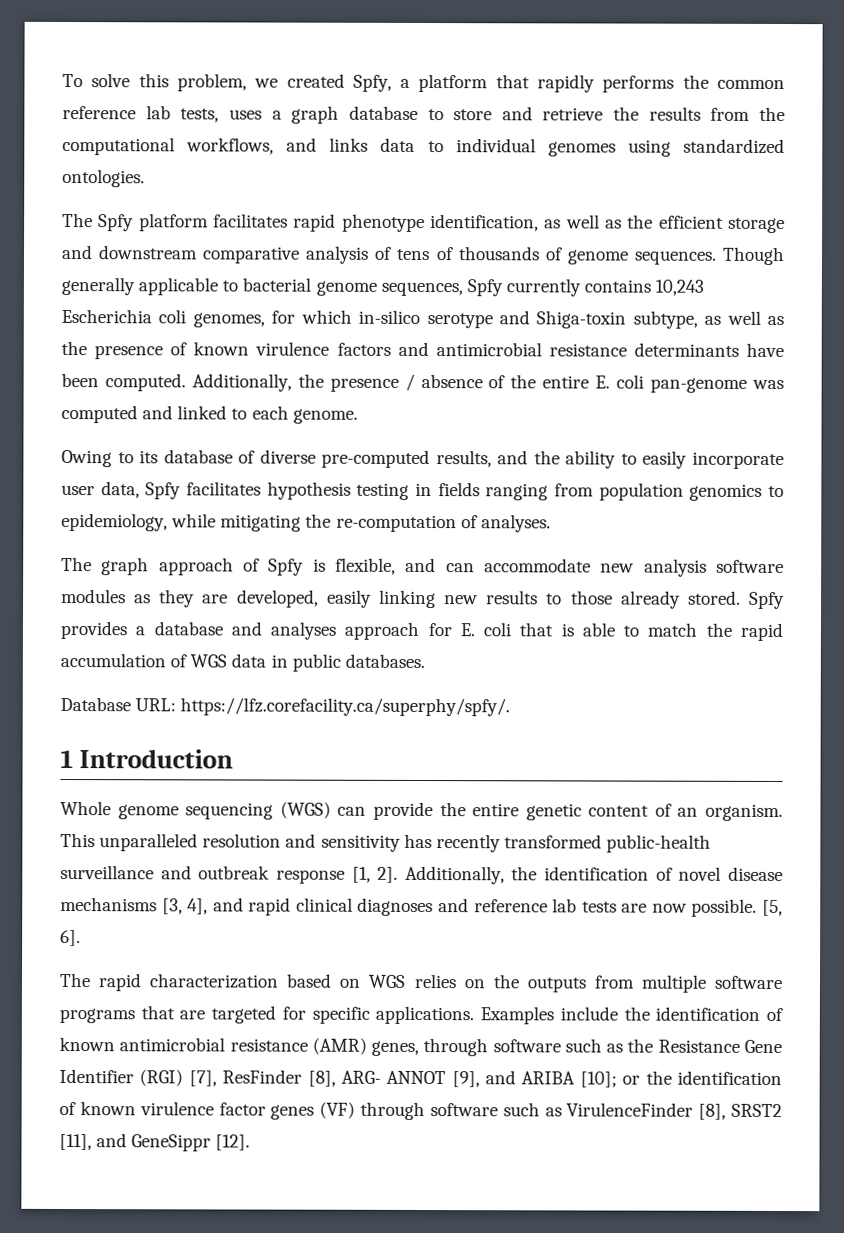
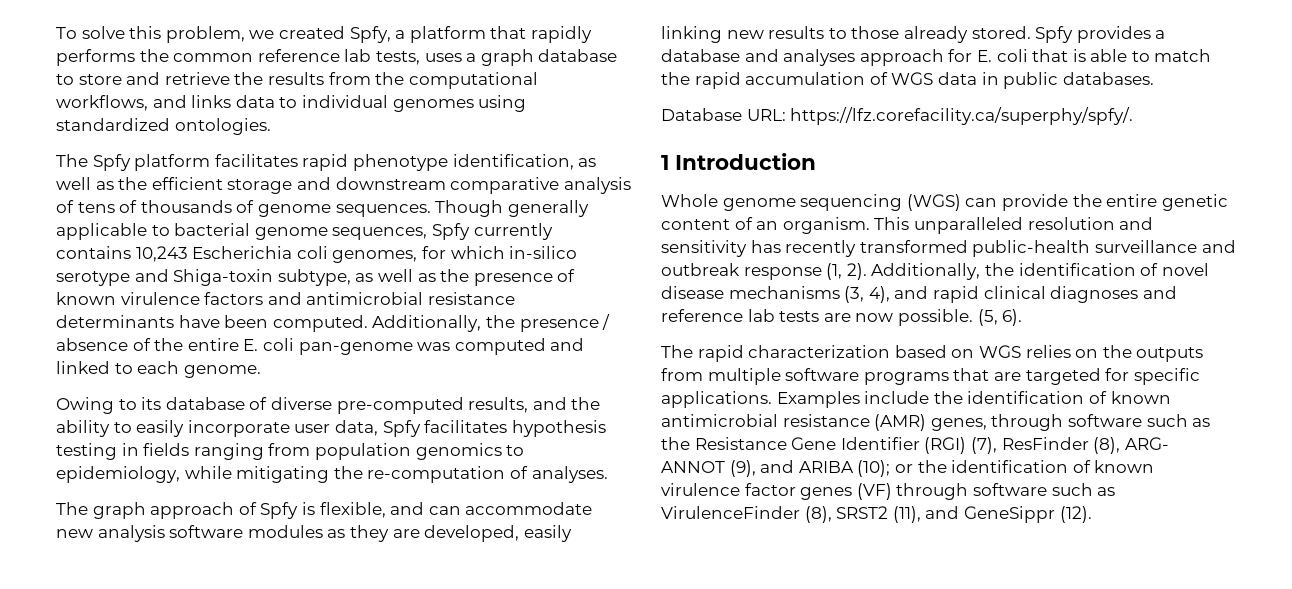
- This unparalleled resolution and sensitivity has recently transformed public-health surveillance and outbreak response [1, 2].
+ This unparalleled resolution and sensitivity has recently transformed public-health surveillance and outbreak response (1, 2).
- Additionally, the identification of novel disease mechanisms [3, 4], and rapid clinical diagnoses and reference lab tests are now possible.
+ Additionally, the identification of novel disease mechanisms (3, 4), and rapid clinical diagnoses and reference lab tests are now possible.
- [5, 6].
+ (5, 6).
- Examples include the identification of known antimicrobial resistance (AMR) genes, through software such as the Resistance Gene Identifier (RGI) [7], ResFinder [8], ARG- ANNOT [9], and ARIBA [10]; or the identification of known virulence factor genes (VF) through software such as VirulenceFinder [8], SRST2 [11], and GeneSippr [12].
+ Examples include the identification of known antimicrobial resistance (AMR) genes, through software such as the Resistance Gene Identifier (RGI) (7), ResFinder (8), ARG- ANNOT (9), and ARIBA (10); or the identification of known virulence factor genes (VF) through software such as VirulenceFinder (8), SRST2 (11), and GeneSippr (12).

